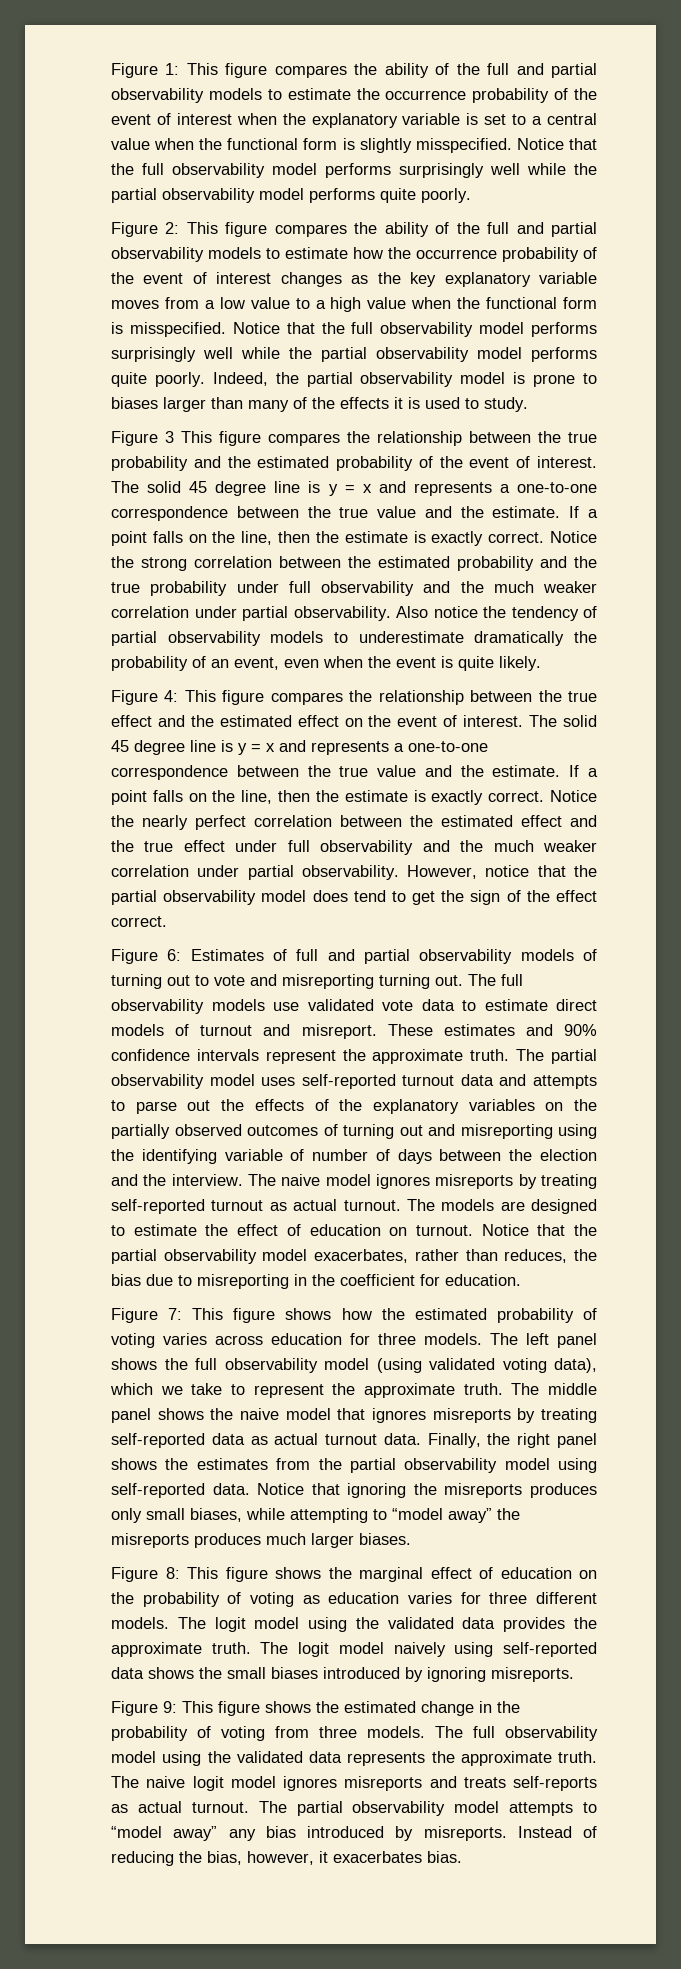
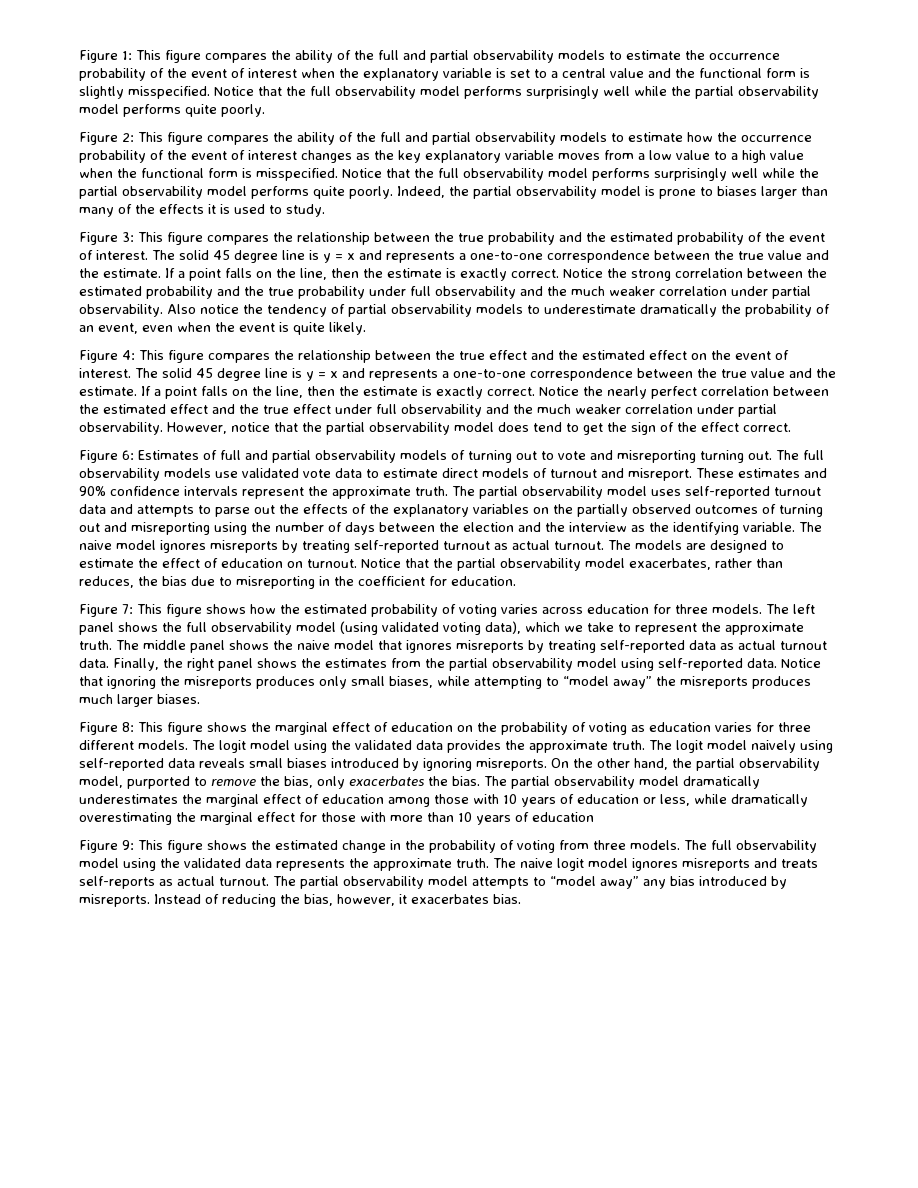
- Figure 1: This figure compares the ability of the full and partial observability models to estimate the occurrence probability of the event of interest when the explanatory variable is set to a central value when the functional form is slightly misspecified.
+ Figure 1: This figure compares the ability of the full and partial observability models to estimate the occurrence probability of the event of interest when the explanatory variable is set to a central value and the functional form is slightly misspecified.
- Figure 3 This figure compares the relationship between the true probability and the estimated probability of the event of interest.
+ Figure 3: This figure compares the relationship between the true probability and the estimated probability of the event of interest.
- The partial observability model uses self-reported turnout data and attempts to parse out the effects of the explanatory variables on the partially observed outcomes of turning out and misreporting using the identifying variable of number of days between the election and the interview.
+ The partial observability model uses self-reported turnout data and attempts to parse out the effects of the explanatory variables on the partially observed outcomes of turning out and misreporting using the number of days between the election and the interview as the identifying variable.
- The logit model naively using self-reported data shows the small biases introduced by ignoring misreports.
+ The logit model naively using self-reported data reveals small biases introduced by ignoring misreports. On the other hand, the partial observability model, purported to remove the bias, only exacerbates the bias. The partial observability model dramatically underestimates the marginal effect of education among those with 10 years of education or less, while dramatically overestimating the marginal effect for those with more than 10 years of education

